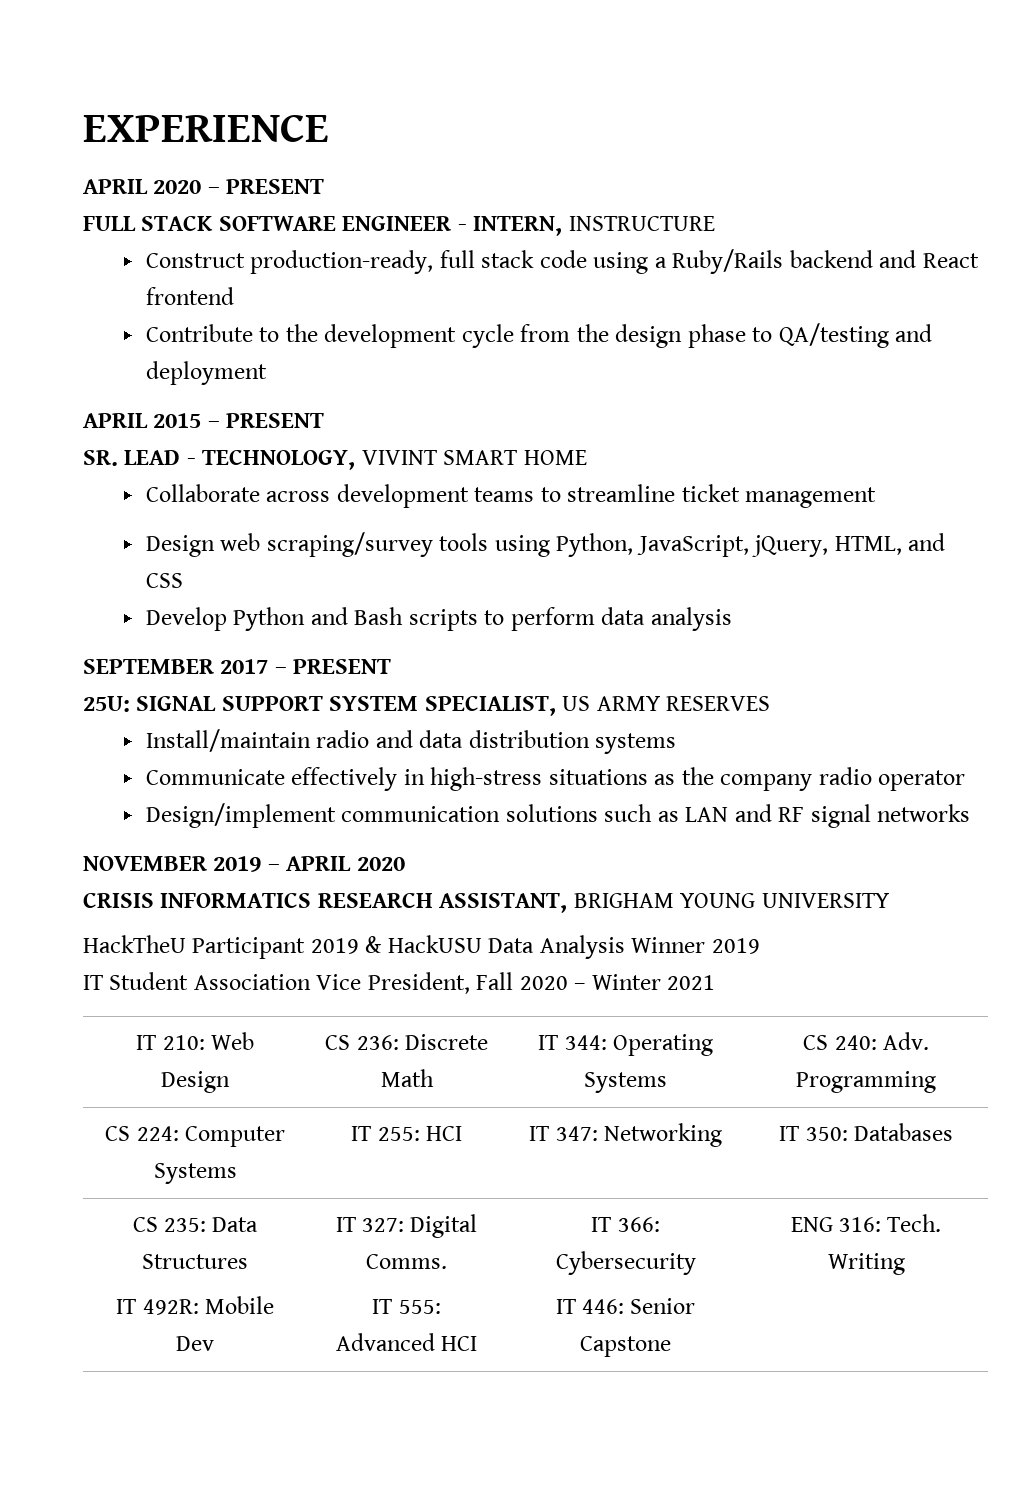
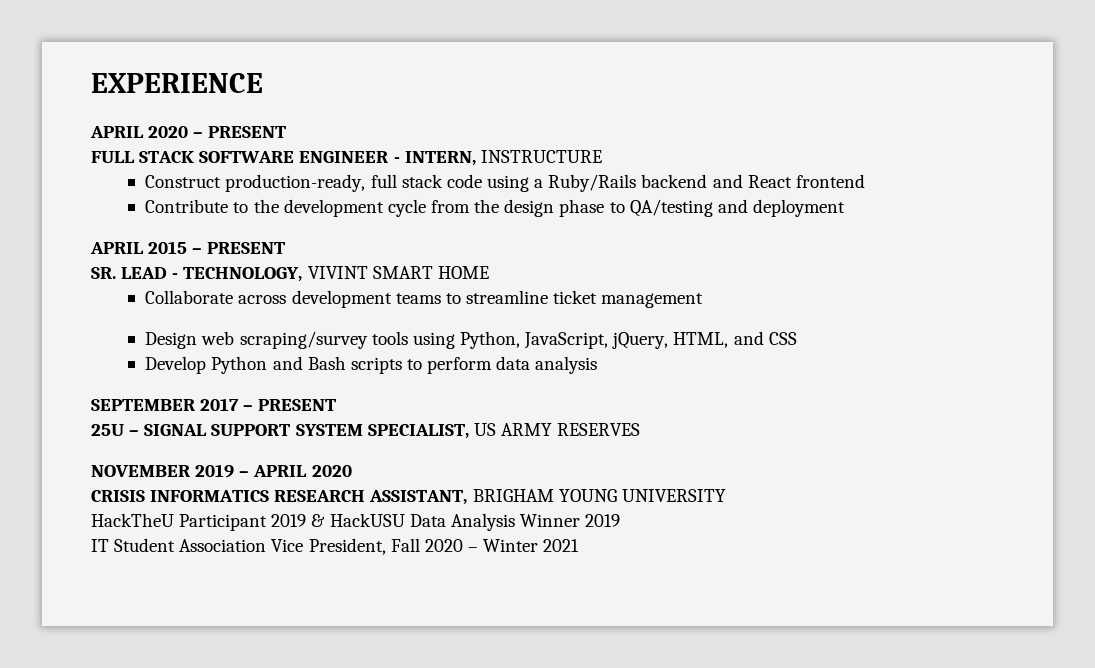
- 25U: SIGNAL SUPPORT SYSTEM SPECIALIST, US ARMY RESERVES
+ 25U – SIGNAL SUPPORT SYSTEM SPECIALIST, US ARMY RESERVES
- Install/maintain radio and data distribution systems
- Communicate effectively in high-stress situations as the company radio operator
- Design/implement communication solutions such as LAN and RF signal networks
- IT 210: Web Design | CS 236: Discrete Math | IT 344: Operating Systems | CS 240: Adv. Programming
- CS 224: Computer Systems | IT 255: HCI | IT 347: Networking | IT 350: Databases
- CS 235: Data Structures
- IT 492R: Mobile Dev | IT 327: Digital Comms.
- IT 555: Advanced HCI | IT 366: Cybersecurity
- IT 446: Senior Capstone | ENG 316: Tech. Writing

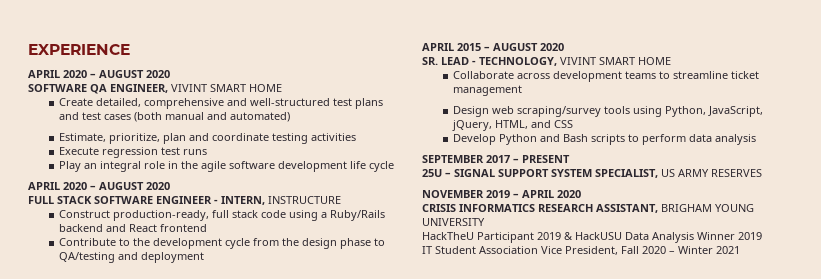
  EXPERIENCE
- APRIL 2020 – PRESENT
+ APRIL 2020 – AUGUST 2020
+ SOFTWARE QA ENGINEER, VIVINT SMART HOME
+ Create detailed, comprehensive and well-structured test plans and test cases (both manual and automated)
+ Estimate, prioritize, plan and coordinate testing activities
+ Execute regression test runs
+ Play an integral role in the agile software development life cycle
+ APRIL 2020 – AUGUST 2020
- APRIL 2015 – PRESENT
+ APRIL 2015 – AUGUST 2020

